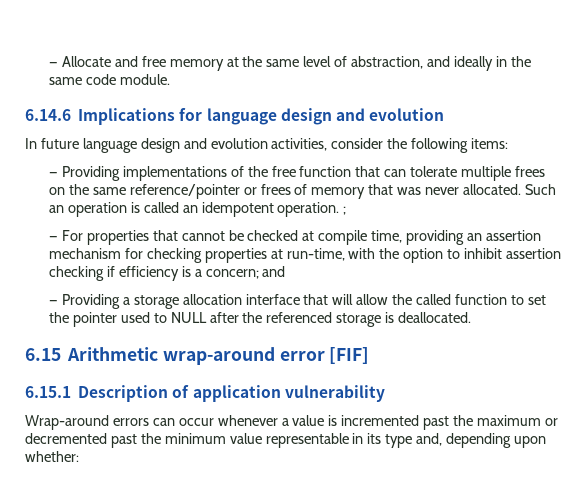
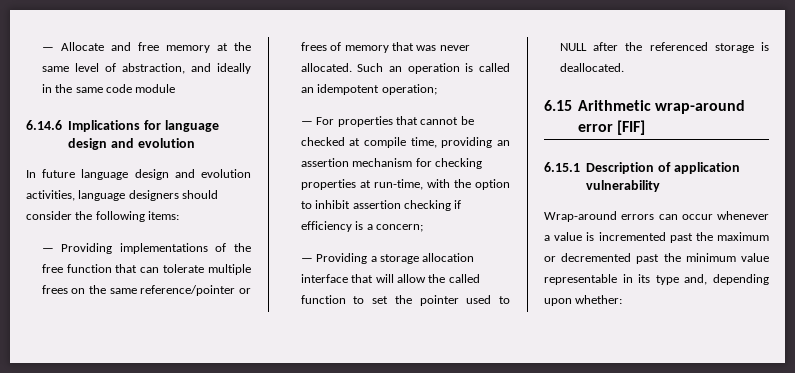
- — Allocate and free memory at the same level of abstraction, and ideally in the same code module.
+ — Allocate and free memory at the same level of abstraction, and ideally in the same code module
- In future language design and evolution activities, consider the following items:
+ In future language design and evolution activities, language designers should consider the following items:
- Such an operation is called an idempotent operation. ;
+ Such an operation is called an idempotent operation;
- — For properties that cannot be checked at compile time, providing an assertion mechanism for checking properties at run-time, with the option to inhibit assertion checking if efficiency is a concern; and
+ — For properties that cannot be checked at compile time, providing an assertion mechanism for checking properties at run-time, with the option to inhibit assertion checking if efficiency is a concern;

